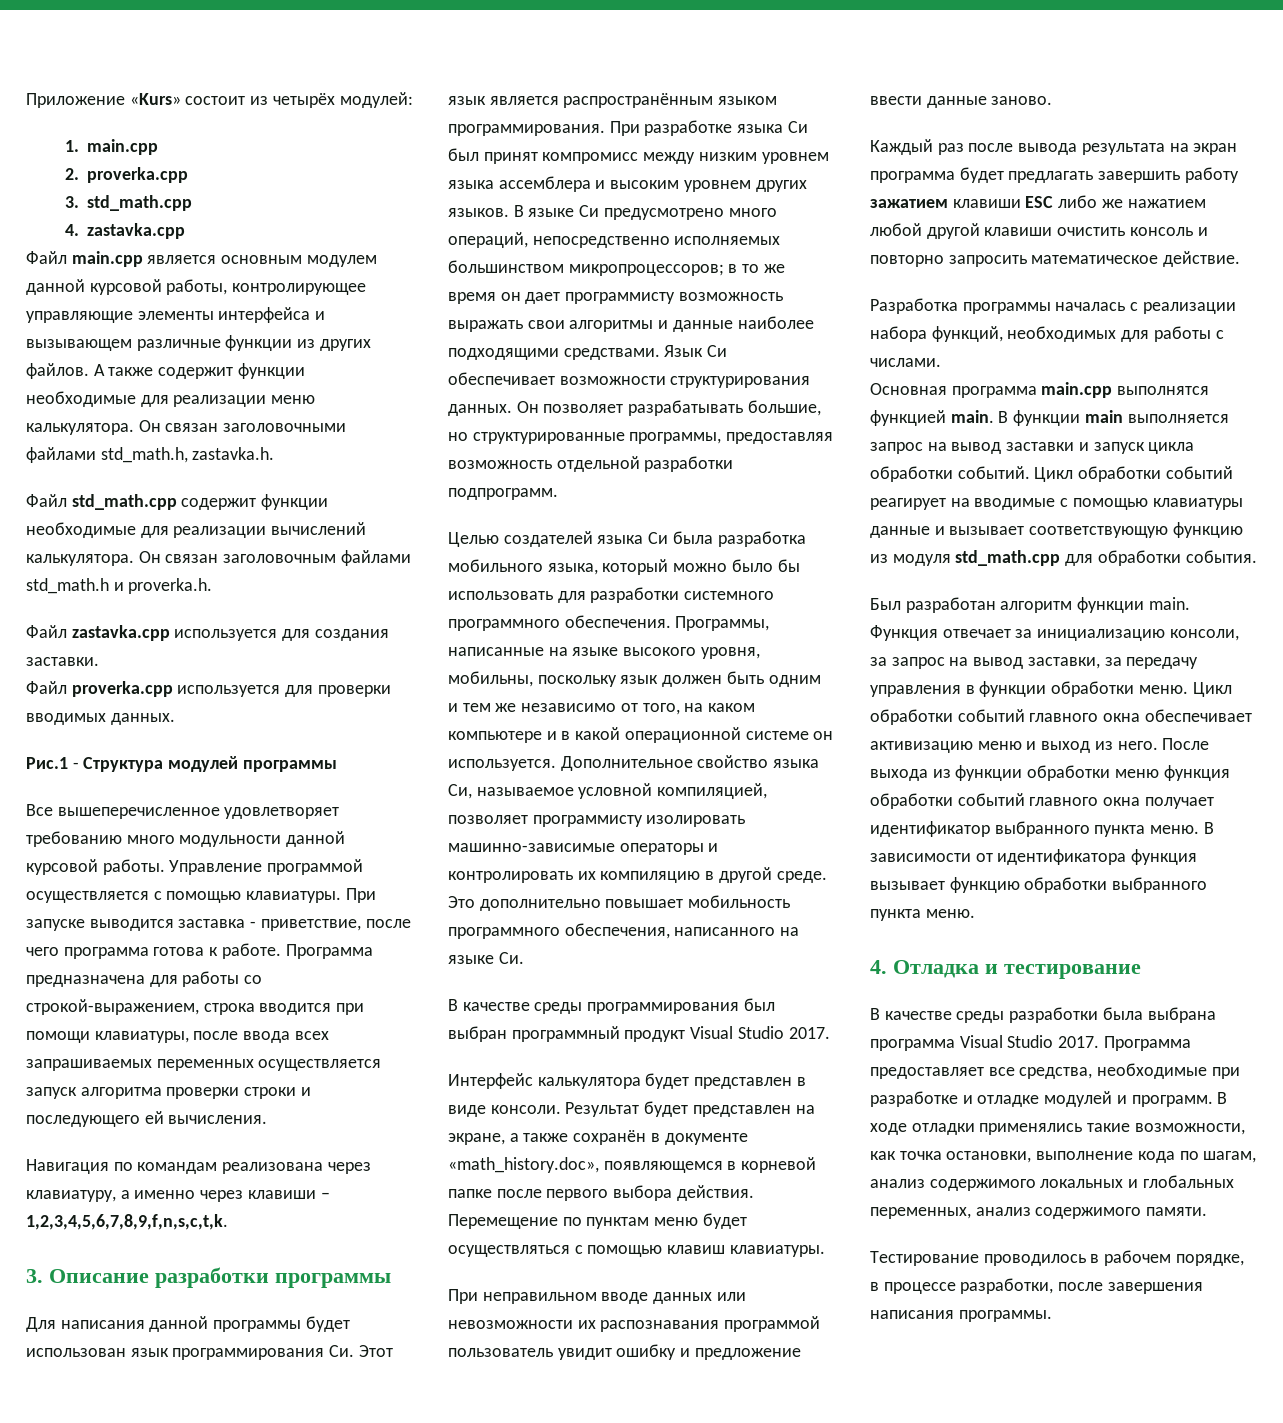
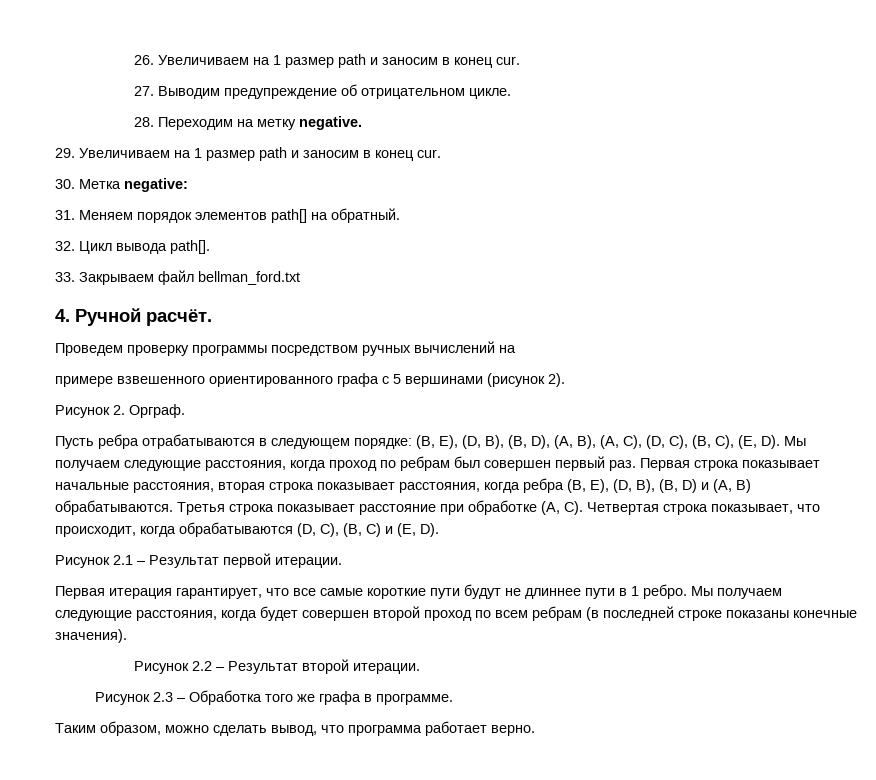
- Приложение «Kurs» состоит из четырёх модулей:
- 1. main.cpp
- 2. proverka.cpp
- 3. std_math.cpp
- 4. zastavka.cpp
- Файл main.cpp является основным модулем данной курсовой работы, контролирующее управляющие элементы интерфейса и вызывающем различные функции из других файлов. А также содержит функции необходимые для реализации меню калькулятора. Он связан заголовочными файлами std_math.h, zastavka.h.
- Файл std_math.cpp содержит функции необходимые для реализации вычислений калькулятора. Он связан заголовочным файлами std_math.h и proverka.h.
- Файл zastavka.cpp используется для создания заставки.
- Файл proverka.cpp используется для проверки вводимых данных.
- Рис.1 - Структура модулей программы
- Все вышеперечисленное удовлетворяет требованию много модульности данной курсовой работы. Управление программой осуществляется с помощью клавиатуры. При запуске выводится заставка - приветствие, после чего программа готова к работе. Программа предназначена для работы со строкой-выражением, строка вводится при помощи клавиатуры, после ввода всех запрашиваемых переменных осуществляется запуск алгоритма проверки строки и последующего ей вычисления.
- Навигация по командам реализована через клавиатуру, а именно через клавиши – 1,2,3,4,5,6,7,8,9,f,n,s,c,t,k.
- 3. Описание разработки программы
- Для написания данной программы будет использован язык программирования Си. Этот язык является распространённым языком программирования. При разработке языка Си был принят компромисс между низким уровнем языка ассемблера и высоким уровнем других языков. В языке Си предусмотрено много операций, непосредственно исполняемых большинством микропроцессоров; в то же время он дает программисту возможность выражать свои алгоритмы и данные наиболее подходящими средствами. Язык Си обеспечивает возможности структурирования данных. Он позволяет разрабатывать большие, но структурированные программы, предоставляя возможность отдельной разработки подпрограмм.
- Целью создателей языка Си была разработка мобильного языка, который можно было бы использовать для разработки системного программного обеспечения. Программы, написанные на языке высокого уровня, мобильны, поскольку язык должен быть одним и тем же независимо от того, на каком компьютере и в какой операционной системе он используется. Дополнительное свойство языка Си, называемое условной компиляцией, позволяет программисту изолировать машинно-зависимые операторы и контролировать их компиляцию в другой среде. Это дополнительно повышает мобильность программного обеспечения, написанного на языке Си.
- В качестве среды программирования был выбран программный продукт Visual Studio 2017.
- Интерфейс калькулятора будет представлен в виде консоли. Результат будет представлен на экране, а также сохранён в документе «math_history.doc», появляющемся в корневой папке после первого выбора действия. Перемещение по пунктам меню будет осуществляться с помощью клавиш клавиатуры.
- При неправильном вводе данных или невозможности их распознавания программой пользователь увидит ошибку и предложение ввести данные заново.
- Каждый раз после вывода результата на экран программа будет предлагать завершить работу зажатием клавиши ESC либо же нажатием любой другой клавиши очистить консоль и повторно запросить математическое действие.
- Разработка программы началась с реализации набора функций, необходимых для работы с числами.
- Основная программа main.cpp выполнятся функцией main. В функции main выполняется запрос на вывод заставки и запуск цикла обработки событий. Цикл обработки событий реагирует на вводимые с помощью клавиатуры данные и вызывает соответствующую функцию из модуля std_math.cpp для обработки события.
- Был разработан алгоритм функции main. Функция отвечает за инициализацию консоли, за запрос на вывод заставки, за передачу управления в функции обработки меню. Цикл обработки событий главного окна обеспечивает активизацию меню и выход из него. После выхода из функции обработки меню функция обработки событий главного окна получает идентификатор выбранного пункта меню. В зависимости от идентификатора функция вызывает функцию обработки выбранного пункта меню.
- 4. Отладка и тестирование
- В качестве среды разработки была выбрана программа Visual Studio 2017. Программа предоставляет все средства, необходимые при разработке и отладке модулей и программ. В ходе отладки применялись такие возможности, как точка остановки, выполнение кода по шагам, анализ содержимого локальных и глобальных переменных, анализ содержимого памяти.
- Тестирование проводилось в рабочем порядке, в процессе разработки, после завершения написания программы.
+ 26. Увеличиваем на 1 размер path и заносим в конец cur.
+ 27. Выводим предупреждение об отрицательном цикле.
+ 28. Переходим на метку negative.
+ 29. Увеличиваем на 1 размер path и заносим в конец cur.
+ 30. Метка negative:
+ 31. Меняем порядок элементов path[] на обратный.
+ 32. Цикл вывода path[].
+ 33. Закрываем файл bellman_ford.txt
+ 4. Ручной расчёт.
+ Проведем проверку программы посредством ручных вычислений на
+ примере взвешенного ориентированного графа с 5 вершинами (рисунок 2).
+ Рисунок 2. Орграф.
+ Пусть ребра отрабатываются в следующем порядке: (B, E), (D, B), (B, D), (A, B), (A, C), (D, C), (B, C), (E, D). Мы получаем следующие расстояния, когда проход по ребрам был совершен первый раз. Первая строка показывает начальные расстояния, вторая строка показывает расстояния, когда ребра (B, E), (D, B), (B, D) и (A, B) обрабатываются. Третья строка показывает расстояние при обработке (A, C). Четвертая строка показывает, что происходит, когда обрабатываются (D, C), (B, C) и (E, D).
+ Рисунок 2.1 – Результат первой итерации.
+ Первая итерация гарантирует, что все самые короткие пути будут не длиннее пути в 1 ребро. Мы получаем следующие расстояния, когда будет совершен второй проход по всем ребрам (в последней строке показаны конечные значения).
+ Рисунок 2.2 – Результат второй итерации.
+ Рисунок 2.3 – Обработка того же графа в программе.
+ Таким образом, можно сделать вывод, что программа работает верно.

